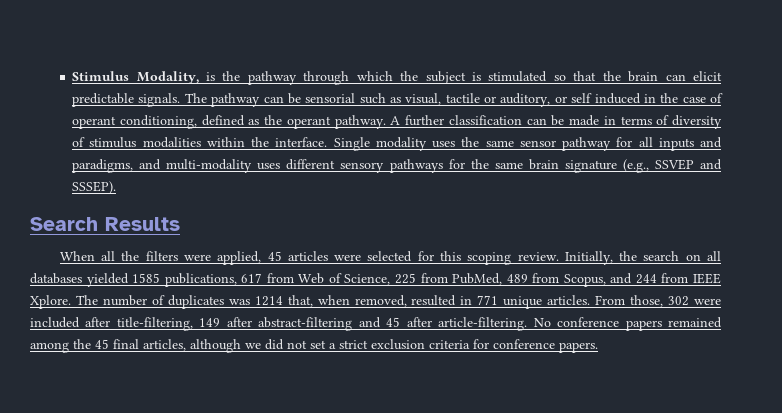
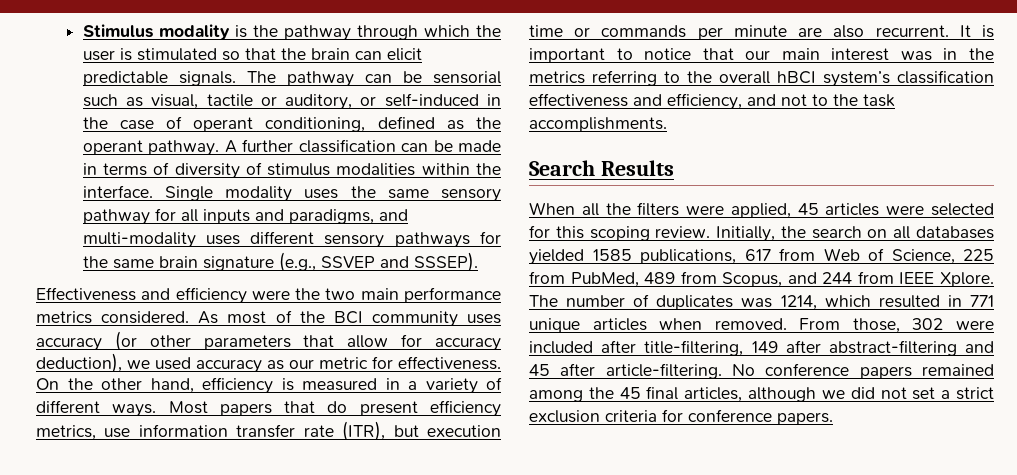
- Stimulus Modality, is the pathway through which the subject is stimulated so that the brain can elicit predictable signals.
+ Stimulus modality is the pathway through which the user is stimulated so that the brain can elicit predictable signals.
- The pathway can be sensorial such as visual, tactile or auditory, or self induced in the case of operant conditioning, defined as the operant pathway.
+ The pathway can be sensorial such as visual, tactile or auditory, or self-induced in the case of operant conditioning, defined as the operant pathway.
- Single modality uses the same sensor pathway for all inputs and paradigms, and multi-modality uses different sensory pathways for the same brain signature (e.g., SSVEP and SSSEP).
+ Single modality uses the same sensory pathway for all inputs and paradigms, and multi-modality uses different sensory pathways for the same brain signature (e.g., SSVEP and SSSEP).
+ Effectiveness and efficiency were the two main performance metrics considered. As most of the BCI community uses accuracy (or other parameters that allow for accuracy deduction), we used accuracy as our metric for effectiveness. On the other hand, efficiency is measured in a variety of different ways. Most papers that do present efficiency metrics, use information transfer rate (ITR), but execution time or commands per minute are also recurrent. It is important to notice that our main interest was in the metrics referring to the overall hBCI system’s classification effectiveness and efficiency, and not to the task accomplishments.
- The number of duplicates was 1214 that, when removed, resulted in 771 unique articles.
+ The number of duplicates was 1214, which resulted in 771 unique articles when removed.

